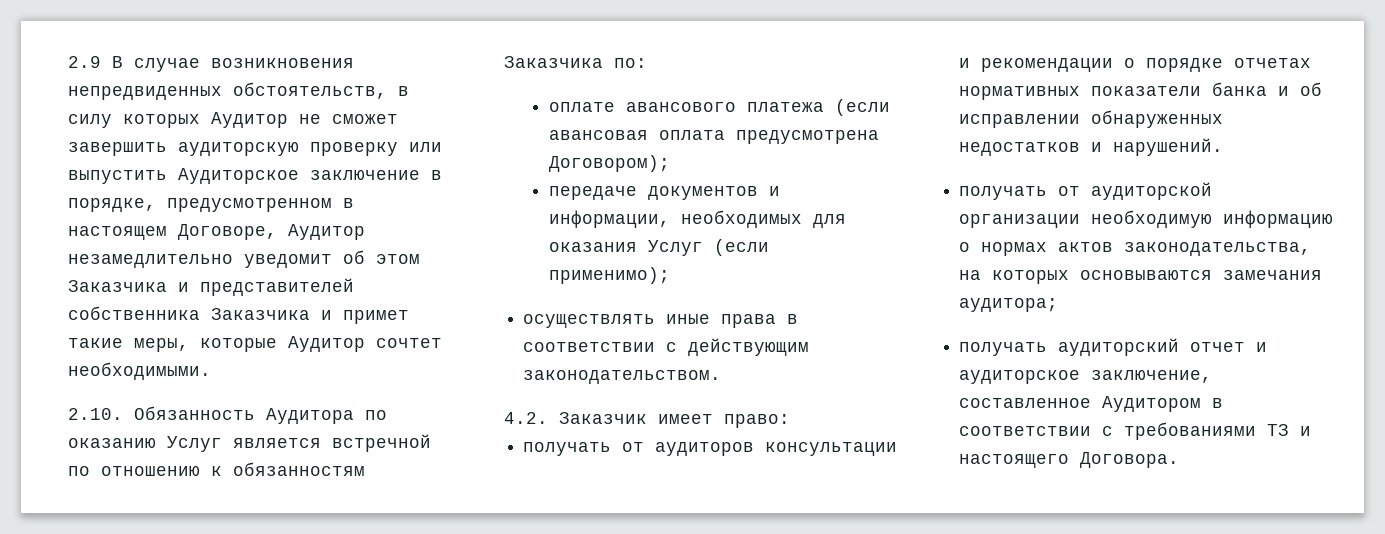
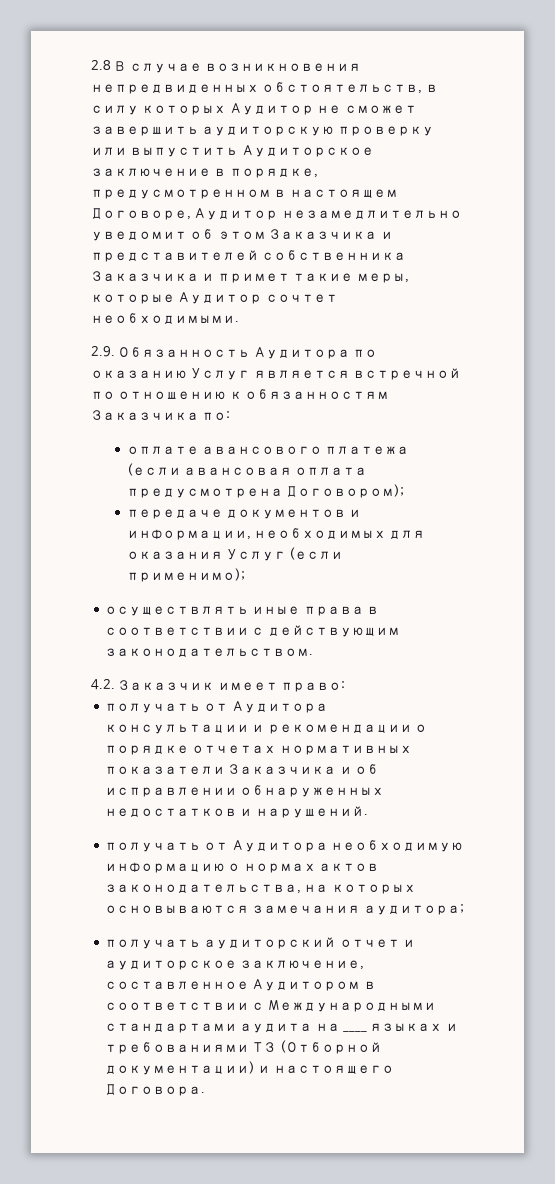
- 2.9 В случае возникновения непредвиденных обстоятельств, в силу которых Аудитор не сможет завершить аудиторскую проверку или выпустить Аудиторское заключение в порядке, предусмотренном в настоящем Договоре, Аудитор незамедлительно уведомит об этом Заказчика и представителей собственника Заказчика и примет такие меры, которые Аудитор сочтет необходимыми.
+ 2.8 В случае возникновения непредвиденных обстоятельств, в силу которых Аудитор не сможет завершить аудиторскую проверку или выпустить Аудиторское заключение в порядке, предусмотренном в настоящем Договоре, Аудитор незамедлительно уведомит об этом Заказчика и представителей собственника Заказчика и примет такие меры, которые Аудитор сочтет необходимыми.
- 2.10. Обязанность Аудитора по оказанию Услуг является встречной по отношению к обязанностям Заказчика по:
+ 2.9. Обязанность Аудитора по оказанию Услуг является встречной по отношению к обязанностям Заказчика по:
- получать от аудиторов консультации и рекомендации о порядке отчетах нормативных показатели банка и об исправлении обнаруженных недостатков и нарушений.
+ получать от Аудитора консультации и рекомендации о порядке отчетах нормативных показатели Заказчика и об исправлении обнаруженных недостатков и нарушений.
- получать от аудиторской организации необходимую информацию о нормах актов законодательства, на которых основываются замечания аудитора;
+ получать от Аудитора необходимую информацию о нормах актов законодательства, на которых основываются замечания аудитора;
- получать аудиторский отчет и аудиторское заключение, составленное Аудитором в соответствии с требованиями ТЗ и настоящего Договора.
+ получать аудиторский отчет и аудиторское заключение, составленное Аудитором в соответствии с Международными стандартами аудита на ____ языках и требованиями ТЗ (Отборной документации) и настоящего Договора.

